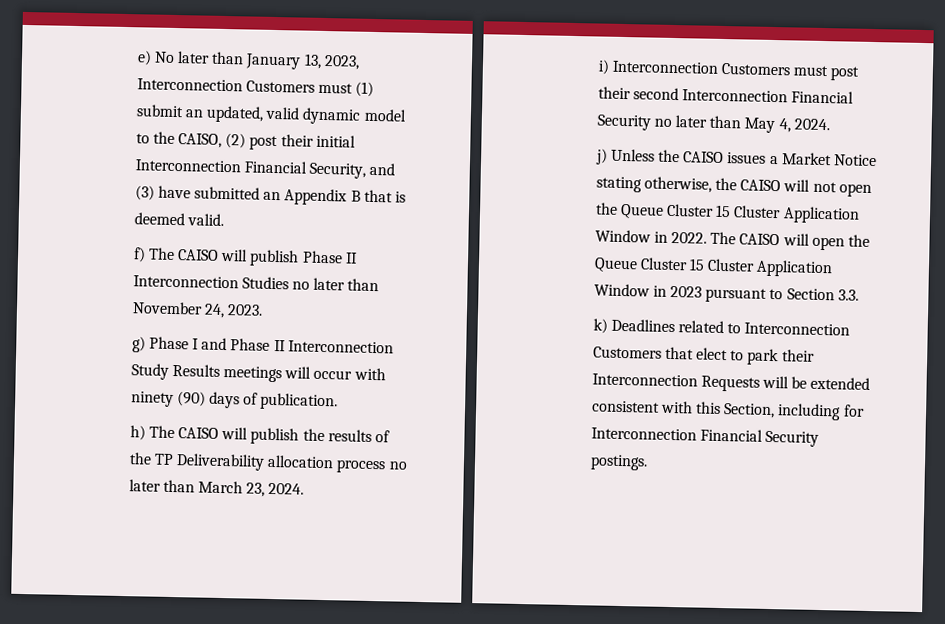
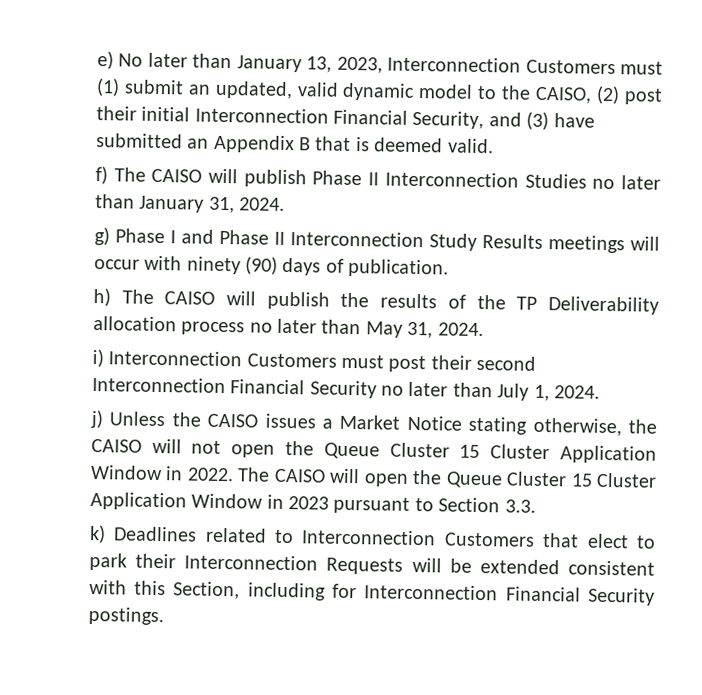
- f) The CAISO will publish Phase II Interconnection Studies no later than November 24, 2023.
+ f) The CAISO will publish Phase II Interconnection Studies no later than January 31, 2024.
- h) The CAISO will publish the results of the TP Deliverability allocation process no later than March 23, 2024.
+ h) The CAISO will publish the results of the TP Deliverability allocation process no later than May 31, 2024.
- i) Interconnection Customers must post their second Interconnection Financial Security no later than May 4, 2024.
+ i) Interconnection Customers must post their second Interconnection Financial Security no later than July 1, 2024.

